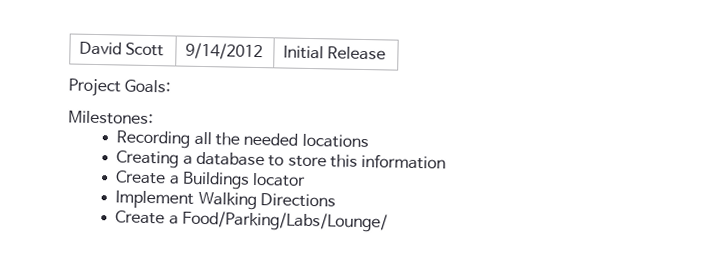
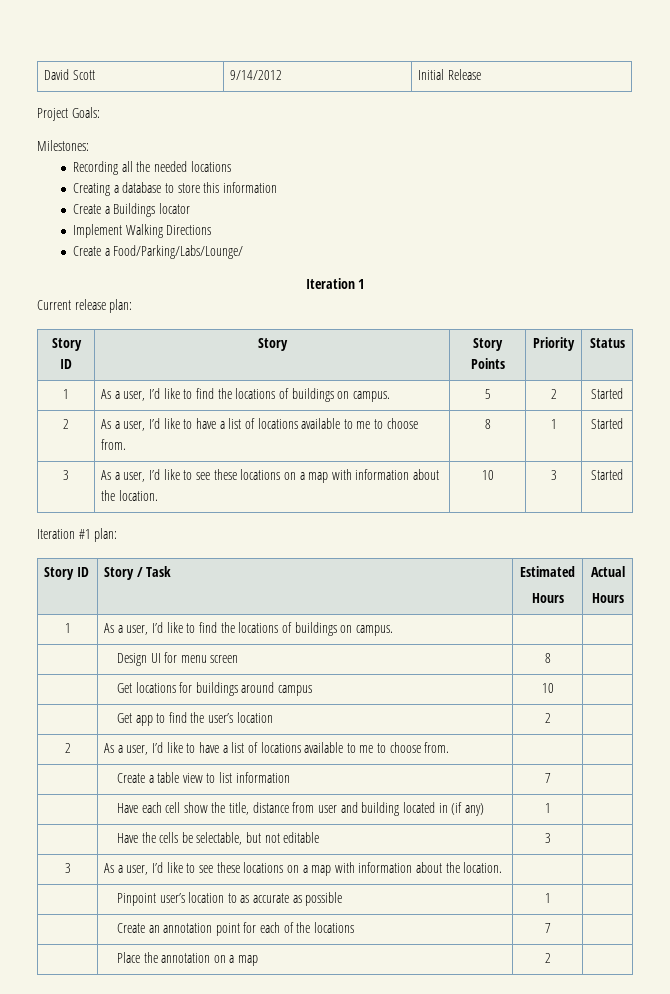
+ Iteration 1
+ Current release plan:
+ Story ID | Story | Story Points | Priority | Status
+ 1 | As a user, I’d like to find the locations of buildings on campus. | 5 | 2 | Started
+ 2 | As a user, I’d like to have a list of locations available to me to choose from. | 8 | 1 | Started
+ 3 | As a user, I’d like to see these locations on a map with information about the location. | 10 | 3 | Started
+ Iteration #1 plan:
+ Story ID | Story / Task | Estimated
+ Hours | Actual
+ Hours
+ 1 | As a user, I’d like to find the locations of buildings on campus. | |
+ | Design UI for menu screen | 8 |
+ | Get locations for buildings around campus | 10 |
+ | Get app to find the user’s location | 2 |
+ 2 | As a user, I’d like to have a list of locations available to me to choose from. | |
+ | Create a table view to list information | 7 |
+ | Have each cell show the title, distance from user and building located in (if any) | 1 |
+ | Have the cells be selectable, but not editable | 3 |
+ 3 | As a user, I’d like to see these locations on a map with information about the location. | |
+ | Pinpoint user’s location to as accurate as possible | 1 |
+ | Create an annotation point for each of the locations | 7 |
+ | Place the annotation on a map | 2 |

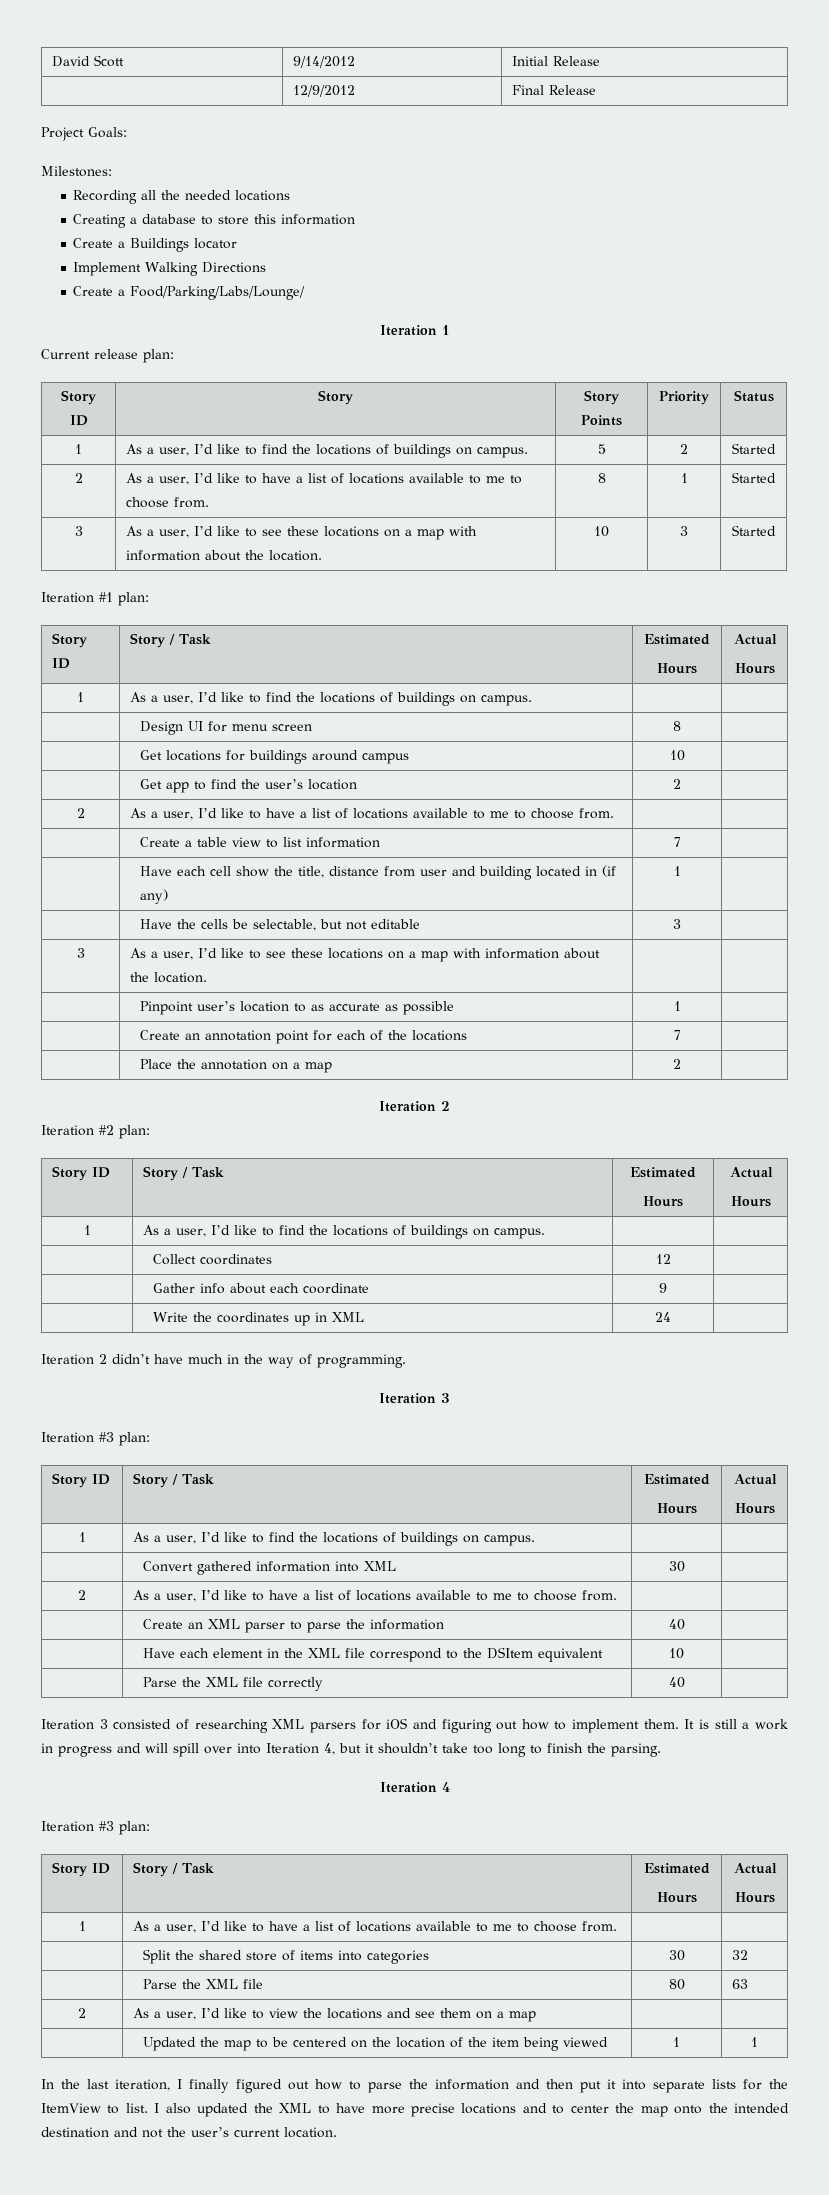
+ | 12/9/2012 | Final Release
  | Place the annotation on a map | 2 |
+ Iteration 2
+ Iteration #2 plan:
+ Story ID | Story / Task | Estimated
+ Hours | Actual
+ Hours
+ 1 | As a user, I’d like to find the locations of buildings on campus. | |
+ | Collect coordinates | 12 |
+ | Gather info about each coordinate | 9 |
+ | Write the coordinates up in XML | 24 |
+ Iteration 2 didn’t have much in the way of programming.
+ Iteration 3
+ Iteration #3 plan:
+ Story ID | Story / Task | Estimated
+ Hours | Actual
+ Hours
+ 1 | As a user, I’d like to find the locations of buildings on campus. | |
+ | Convert gathered information into XML | 30 |
+ 2 | As a user, I’d like to have a list of locations available to me to choose from. | |
+ | Create an XML parser to parse the information | 40 |
+ | Have each element in the XML file correspond to the DSItem equivalent | 10 |
+ | Parse the XML file correctly | 40 |
+ Iteration 3 consisted of researching XML parsers for iOS and figuring out how to implement them. It is still a work in progress and will spill over into Iteration 4, but it shouldn’t take too long to finish the parsing.
+ Iteration 4
+ Iteration #3 plan:
+ Story ID | Story / Task | Estimated
+ Hours | Actual
+ Hours
+ 1 | As a user, I’d like to have a list of locations available to me to choose from. | |
+ | Split the shared store of items into categories | 30 | 32
+ | Parse the XML file | 80 | 63
+ 2 | As a user, I’d like to view the locations and see them on a map | |
+ | Updated the map to be centered on the location of the item being viewed | 1 | 1
+ In the last iteration, I finally figured out how to parse the information and then put it into separate lists for the ItemView to list. I also updated the XML to have more precise locations and to center the map onto the intended destination and not the user’s current location.

